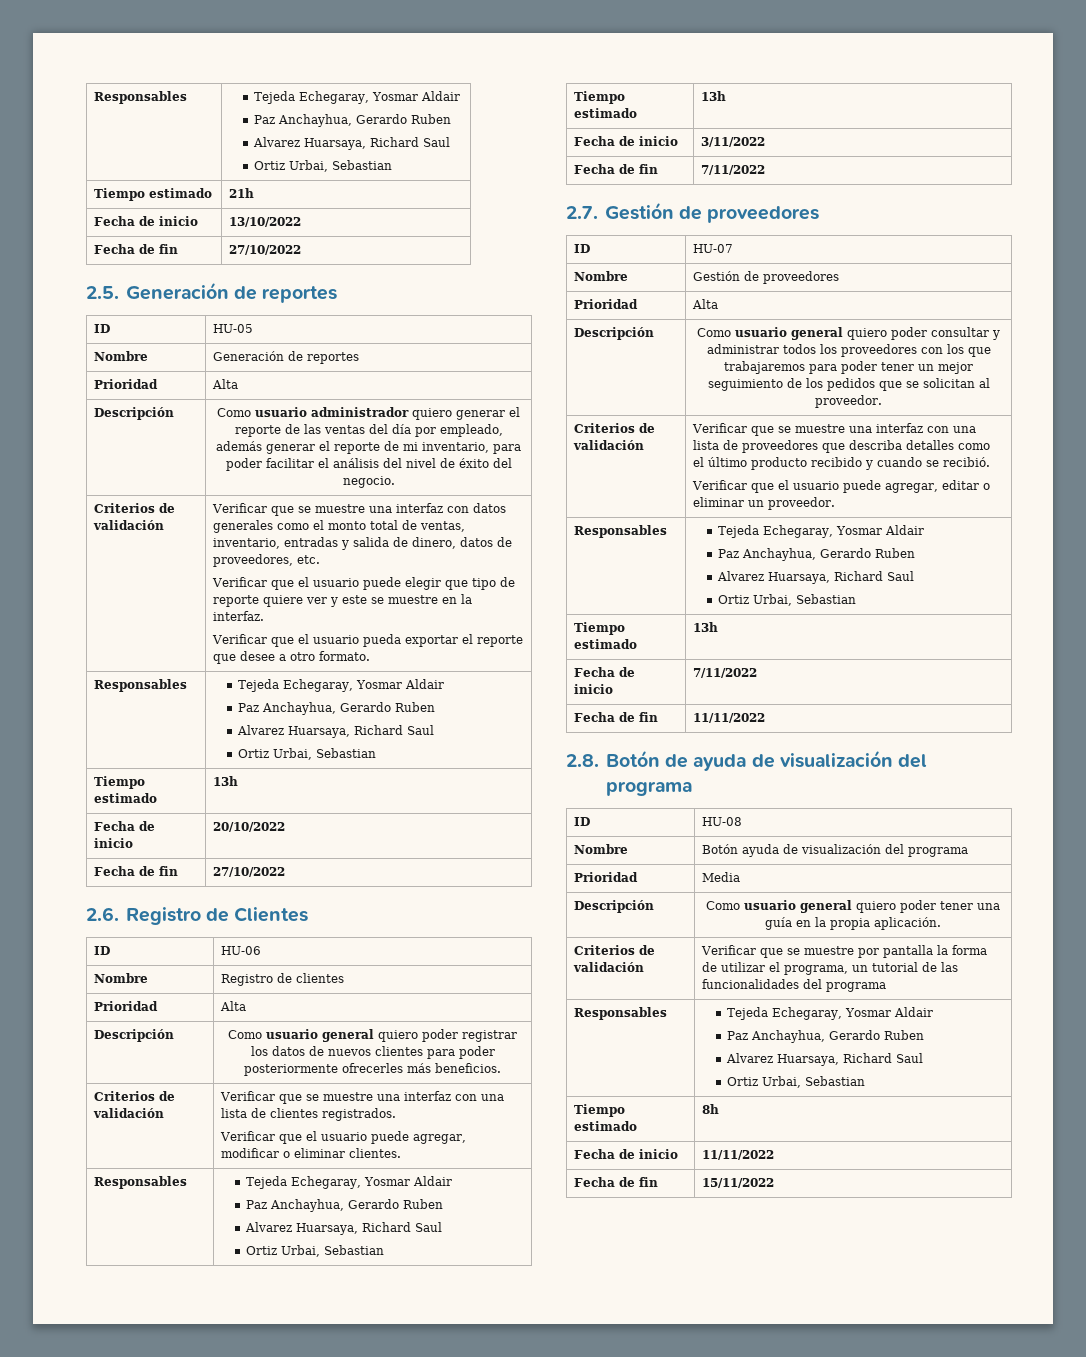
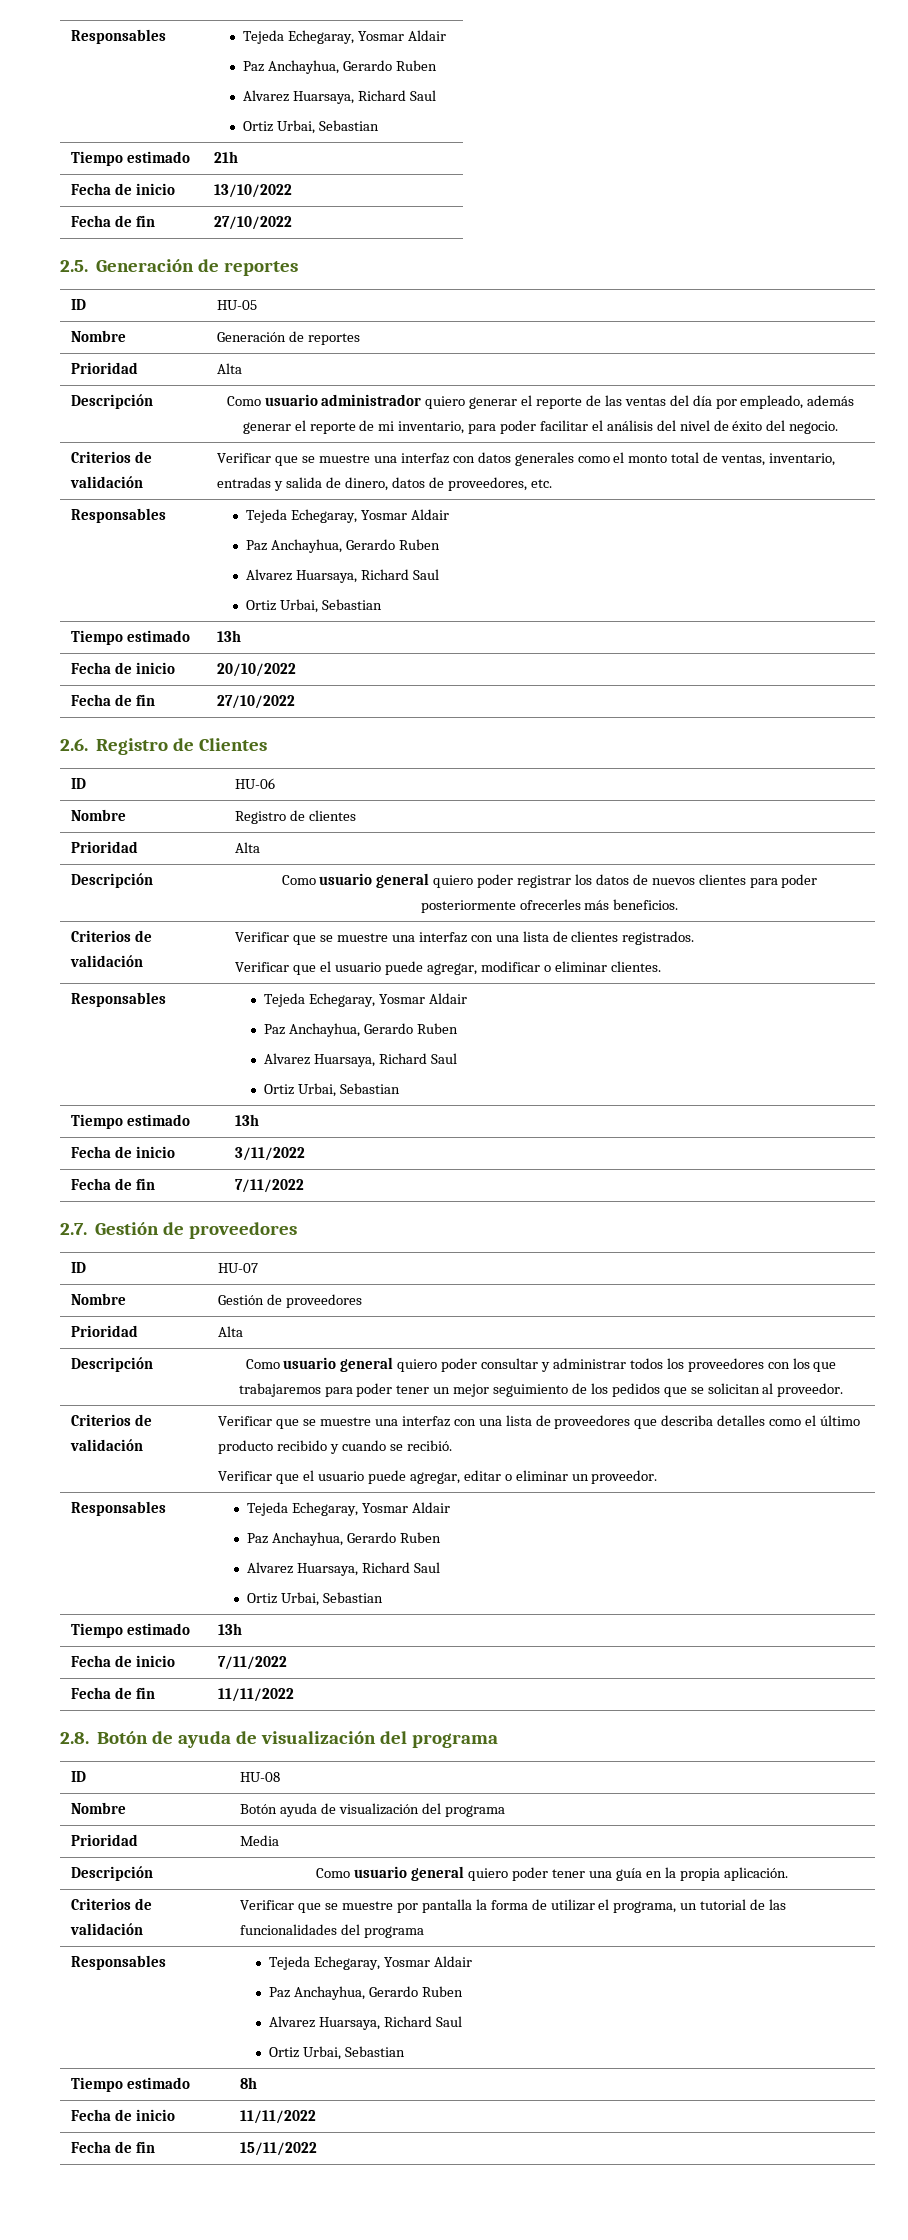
- Verificar que el usuario puede elegir que tipo de reporte quiere ver y este se muestre en la interfaz.
- Verificar que el usuario pueda exportar el reporte que desee a otro formato.

